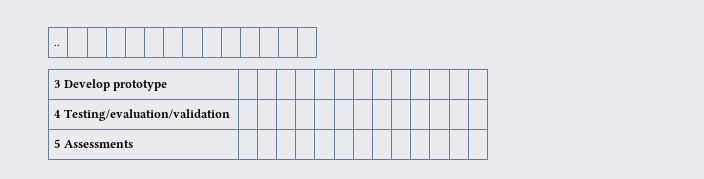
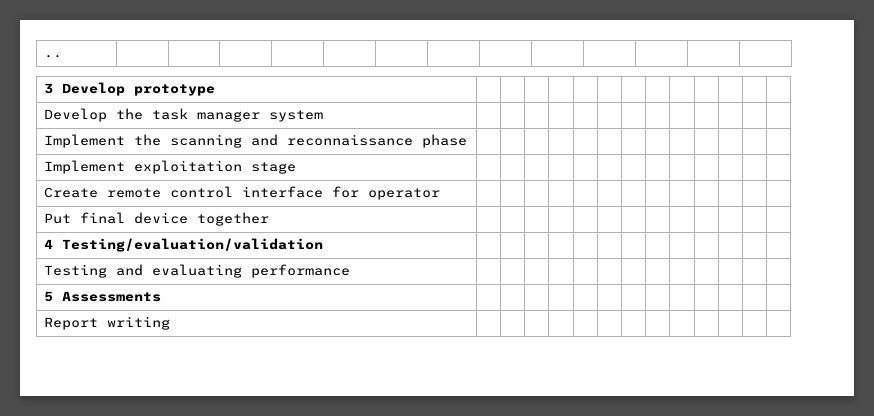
+ Develop the task manager system | | | | | | | | | | | | |
+ Implement the scanning and reconnaissance phase | | | | | | | | | | | | |
+ Implement exploitation stage | | | | | | | | | | | | |
+ Create remote control interface for operator | | | | | | | | | | | | |
+ Put final device together | | | | | | | | | | | | |
  4 Testing/evaluation/validation | | | | | | | | | | | | |
+ Testing and evaluating performance | | | | | | | | | | | | |
+ Report writing | | | | | | | | | | | | |

